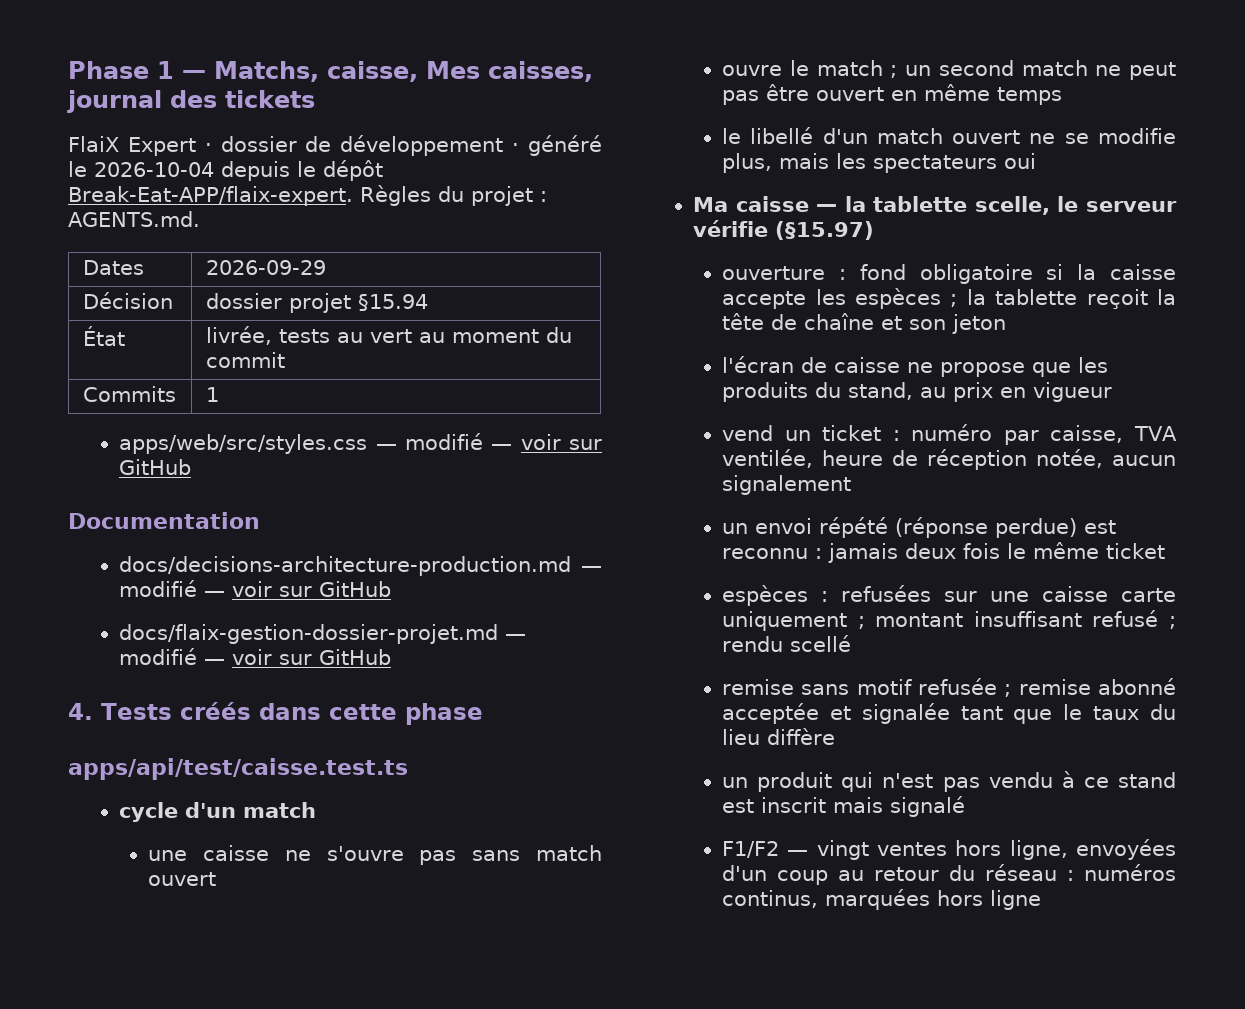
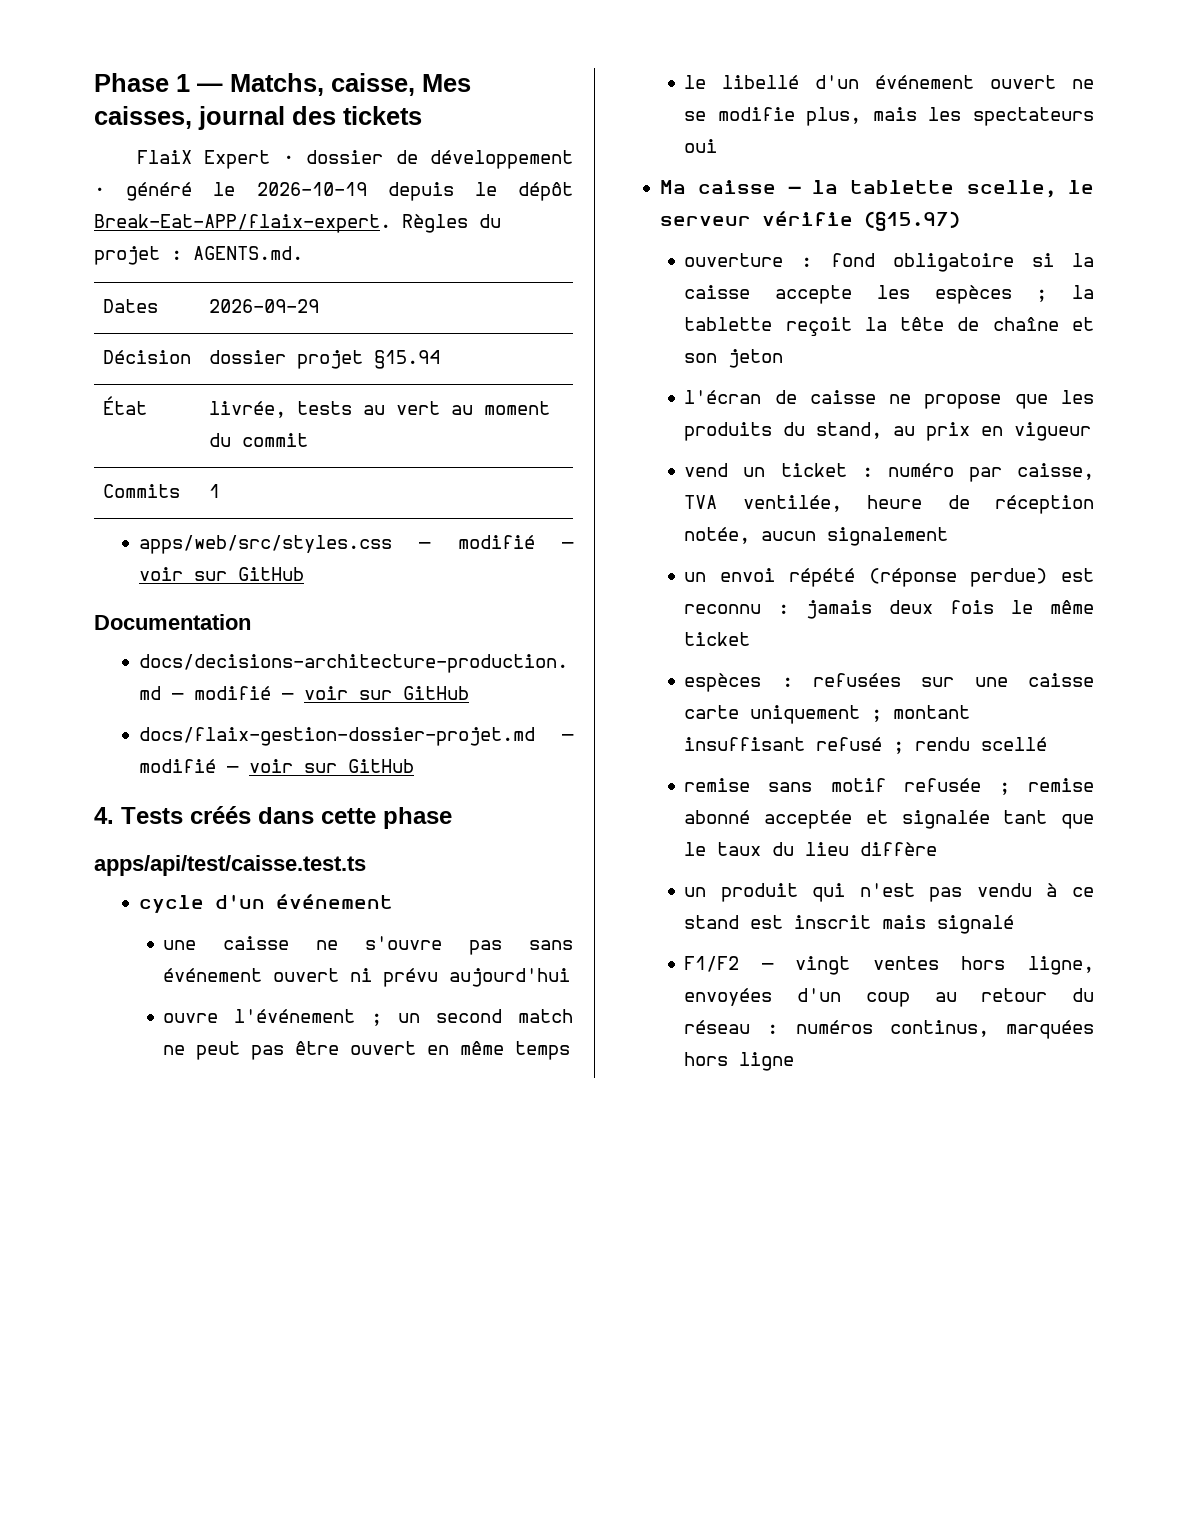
- FlaiX Expert · dossier de développement · généré le 2026-10-04 depuis le dépôt Break-Eat-APP/flaix-expert.
+ FlaiX Expert · dossier de développement · généré le 2026-10-19 depuis le dépôt Break-Eat-APP/flaix-expert.
- cycle d'un match
+ cycle d'un événement
- une caisse ne s'ouvre pas sans match ouvert
+ une caisse ne s'ouvre pas sans événement ouvert ni prévu aujourd'hui
- ouvre le match ; un second match ne peut pas être ouvert en même temps
+ ouvre l'événement ; un second match ne peut pas être ouvert en même temps
- le libellé d'un match ouvert ne se modifie plus, mais les spectateurs oui
+ le libellé d'un événement ouvert ne se modifie plus, mais les spectateurs oui

